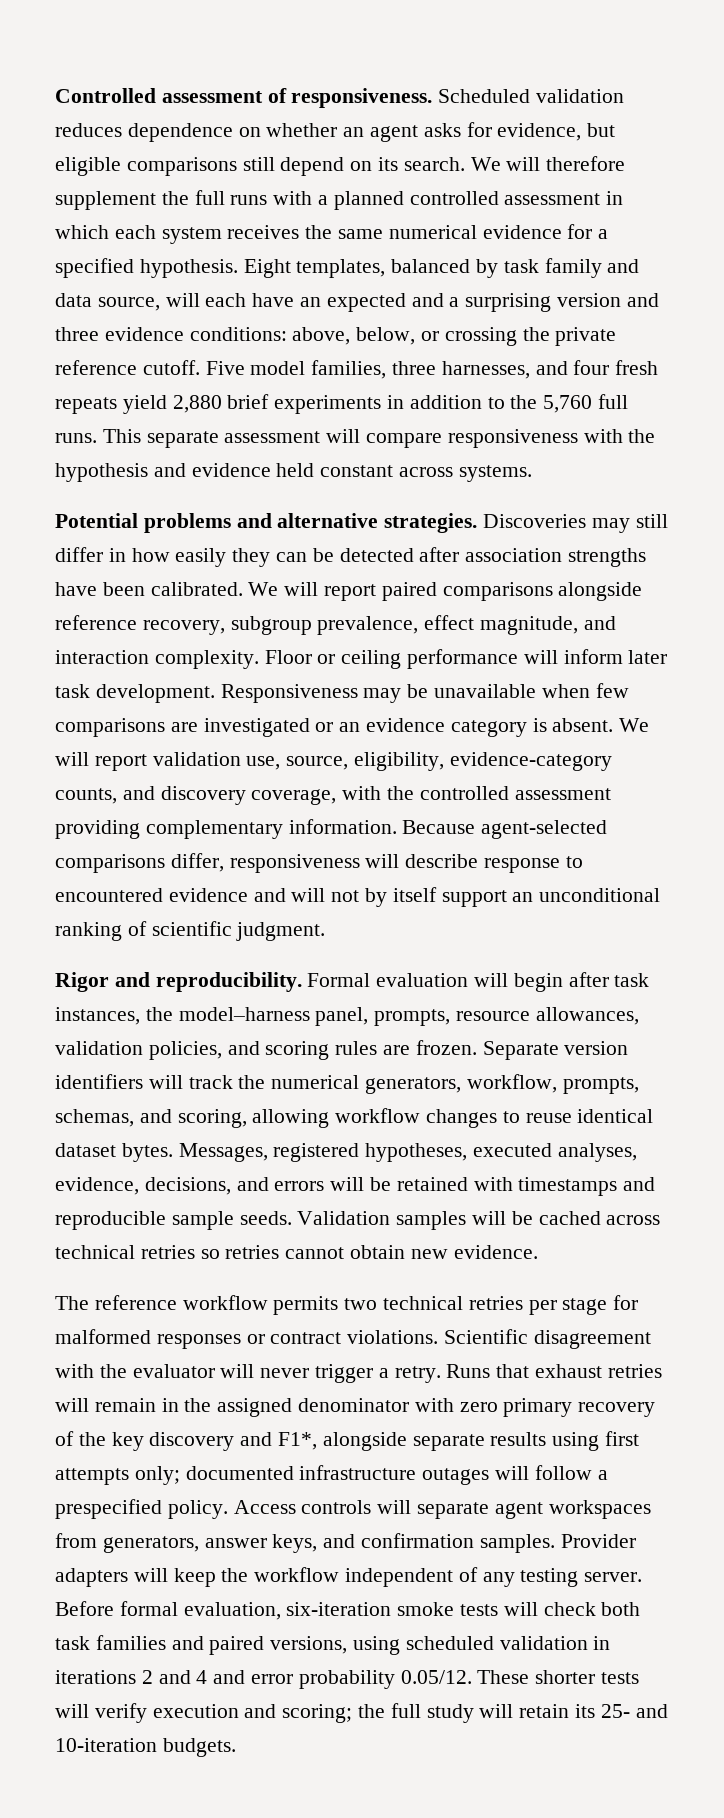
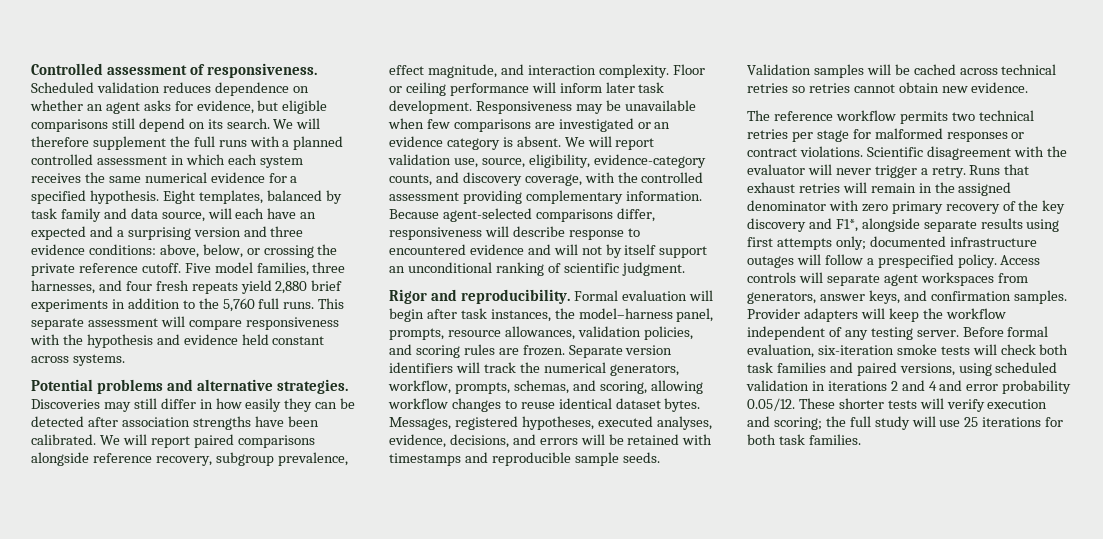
- Before formal evaluation, six-iteration smoke tests will check both task families and paired versions, using scheduled validation in iterations 2 and 4 and error probability 0.05/12. These shorter tests will verify execution and scoring; the full study will retain its 25- and 10-iteration budgets.
+ Before formal evaluation, six-iteration smoke tests will check both task families and paired versions, using scheduled validation in iterations 2 and 4 and error probability 0.05/12. These shorter tests will verify execution and scoring; the full study will use 25 iterations for both task families.

